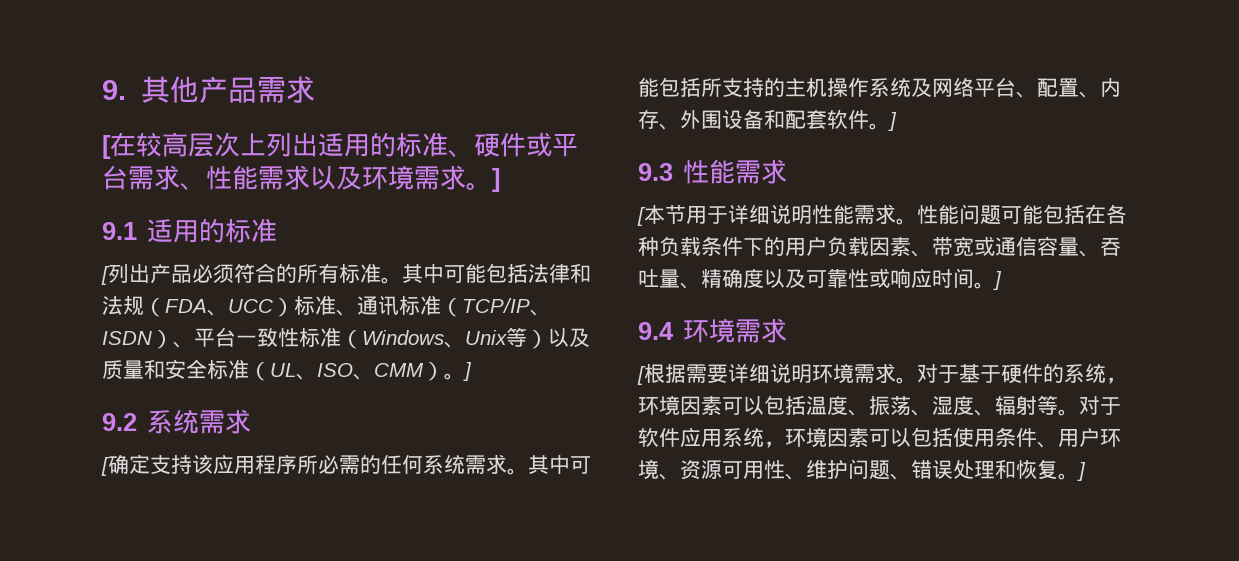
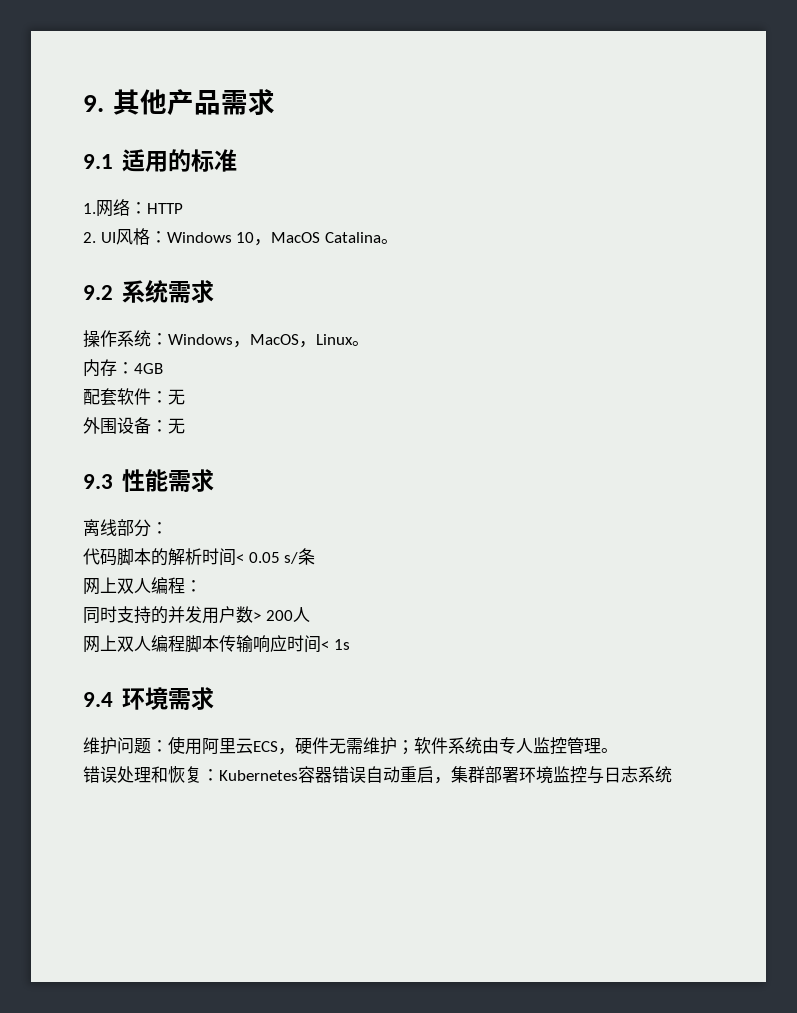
- [在较高层次上列出适用的标准、硬件或平台需求、性能需求以及环境需求。]
  9.1适用的标准
- [列出产品必须符合的所有标准。其中可能包括法律和法规（FDA、UCC）标准、通讯标准（TCP/IP、ISDN）、平台一致性标准（Windows、Unix等）以及质量和安全标准（UL、ISO、CMM）。]
+ 1.网络：HTTP
+ 2. UI风格：Windows 10，MacOS Catalina。
  9.2系统需求
- [确定支持该应用程序所必需的任何系统需求。其中可能包括所支持的主机操作系统及网络平台、配置、内存、外围设备和配套软件。]
+ 操作系统：Windows，MacOS，Linux。
+ 内存：4GB
+ 配套软件：无
+ 外围设备：无
  9.3性能需求
- [本节用于详细说明性能需求。性能问题可能包括在各种负载条件下的用户负载因素、带宽或通信容量、吞吐量、精确度以及可靠性或响应时间。]
+ 离线部分：
+ 代码脚本的解析时间< 0.05 s/条
+ 网上双人编程：
+ 同时支持的并发用户数> 200人
+ 网上双人编程脚本传输响应时间< 1s
  9.4环境需求
- [根据需要详细说明环境需求。对于基于硬件的系统，环境因素可以包括温度、振荡、湿度、辐射等。对于软件应用系统，环境因素可以包括使用条件、用户环境、资源可用性、维护问题、错误处理和恢复。]
+ 维护问题：使用阿里云ECS，硬件无需维护；软件系统由专人监控管理。
+ 错误处理和恢复：Kubernetes容器错误自动重启，集群部署环境监控与日志系统

